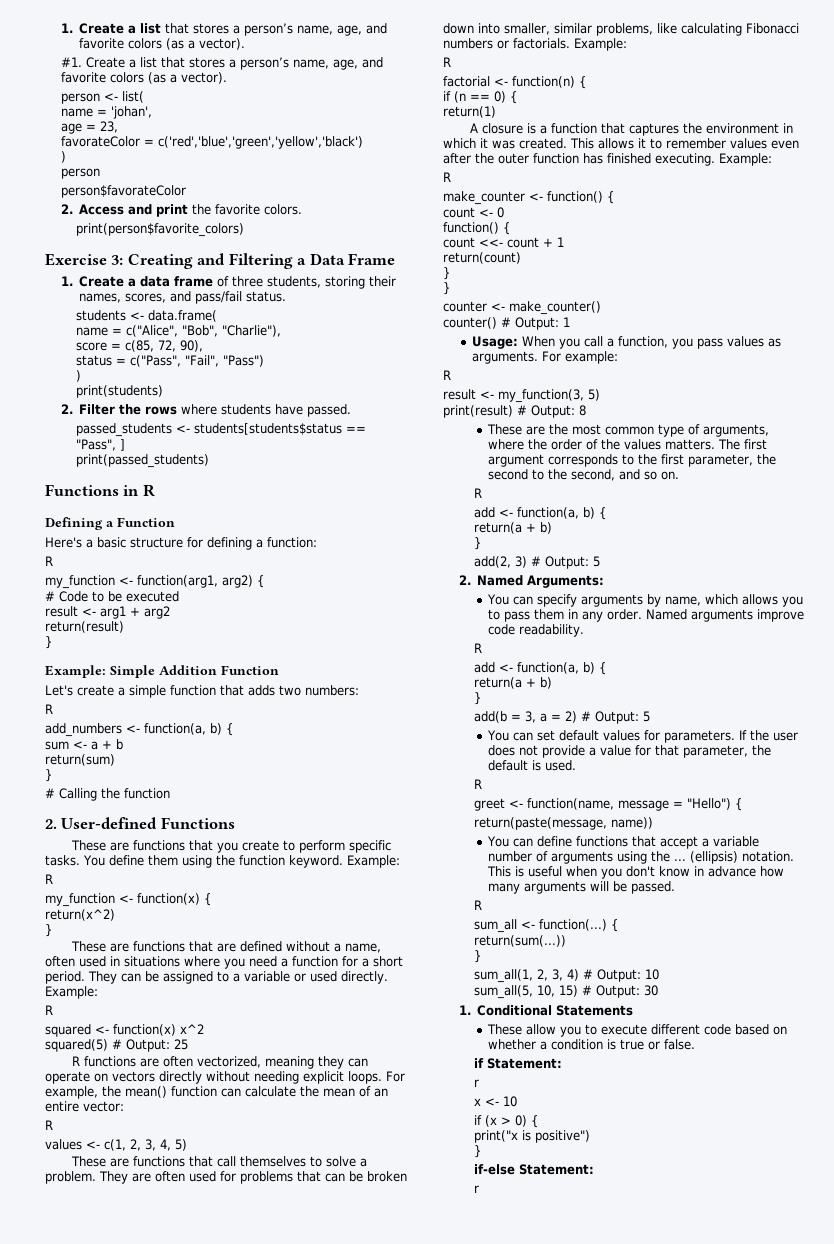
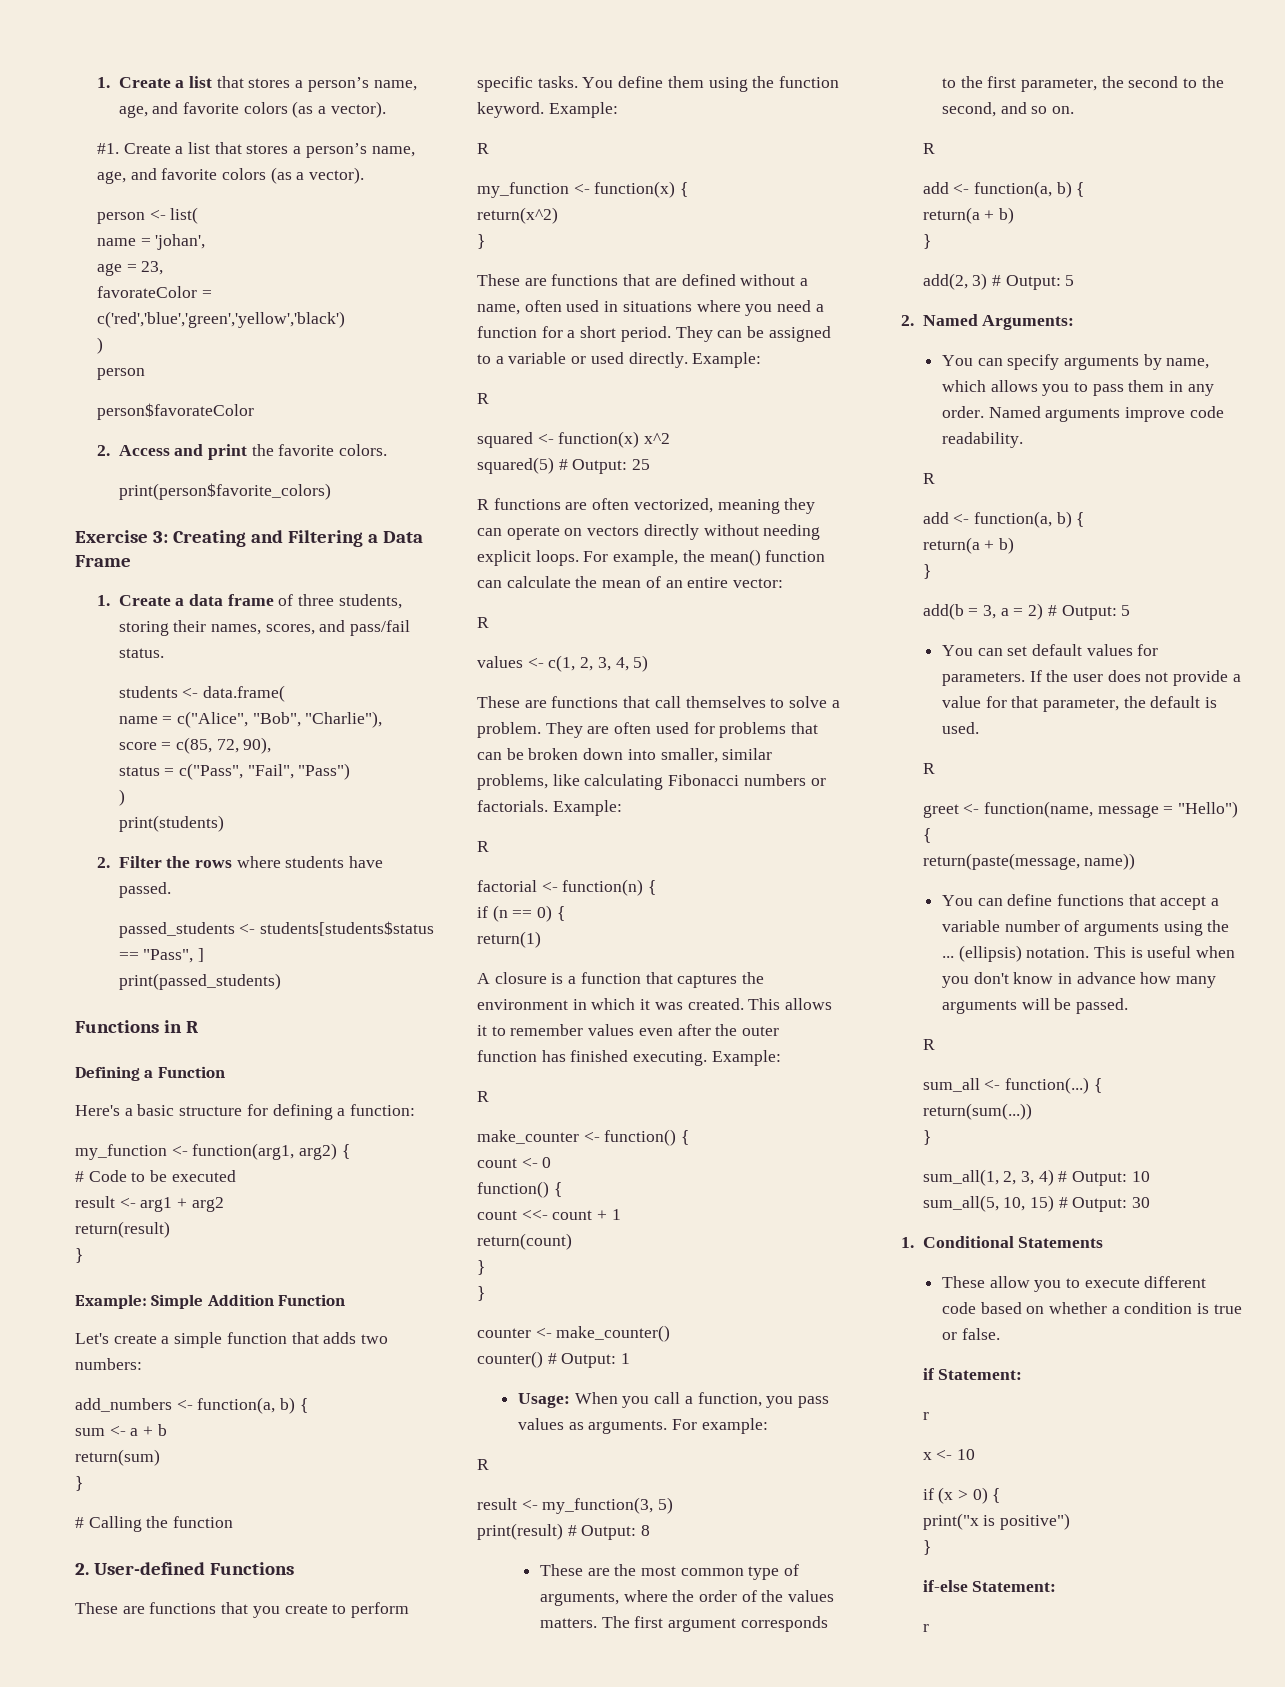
  Here's a basic structure for defining a function:
- R
  Let's create a simple function that adds two numbers:
- R

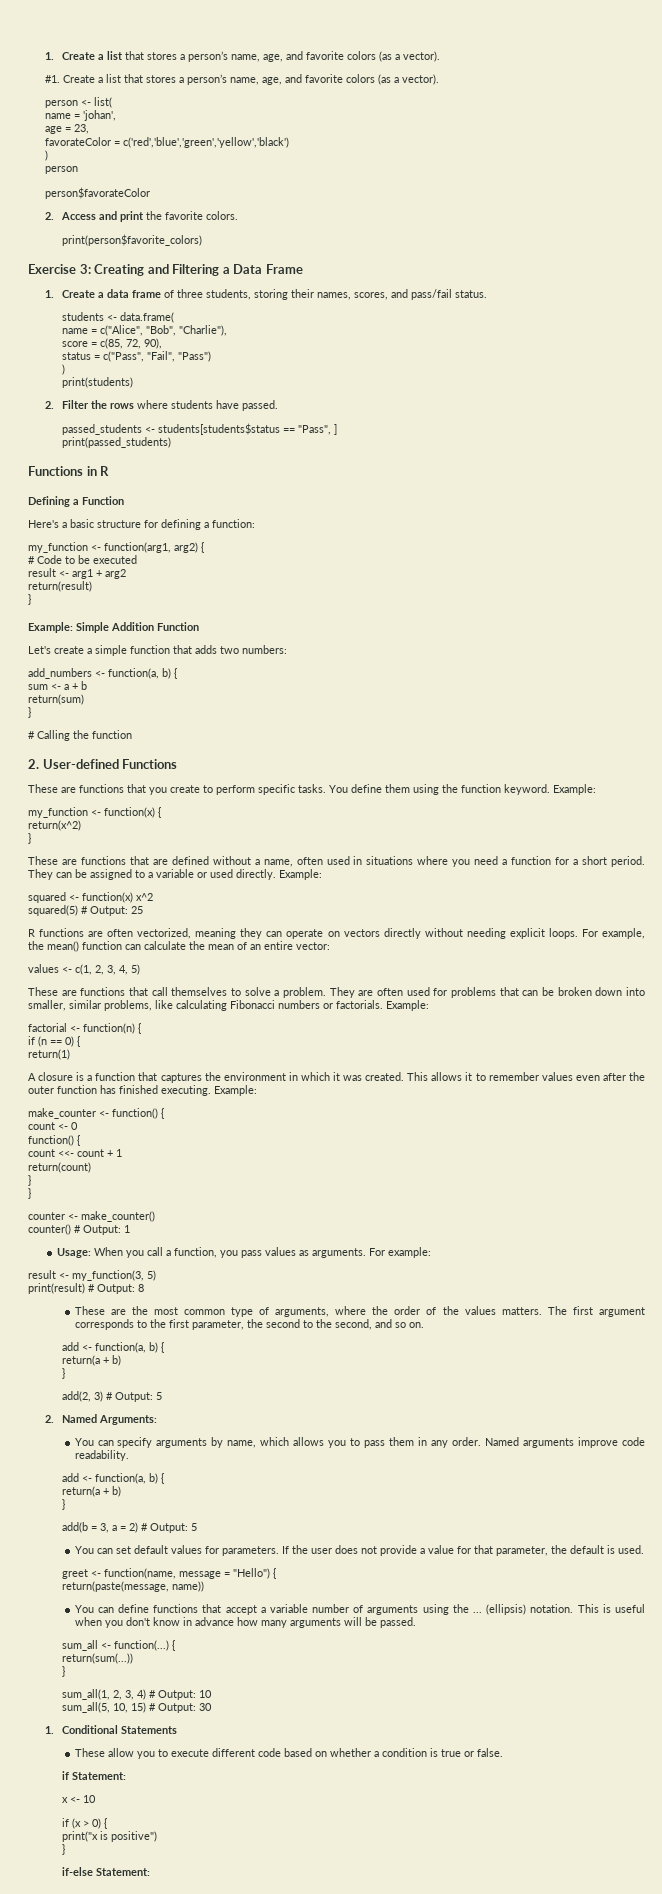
  You define them using the function keyword. Example:
- R
  They can be assigned to a variable or used directly. Example:
- R
  For example, the mean() function can calculate the mean of an entire vector:
- R
  They are often used for problems that can be broken down into smaller, similar problems, like calculating Fibonacci numbers or factorials. Example:
- R
  This allows it to remember values even after the outer function has finished executing. Example:
- R
  For example:
- R
  The first argument corresponds to the first parameter, the second to the second, and so on.
- R
  Named arguments improve code readability.
- R
  If the user does not provide a value for that parameter, the default is used.
- R
  This is useful when you don't know in advance how many arguments will be passed.
- R
  if Statement:
- r
  if-else Statement:
- r

